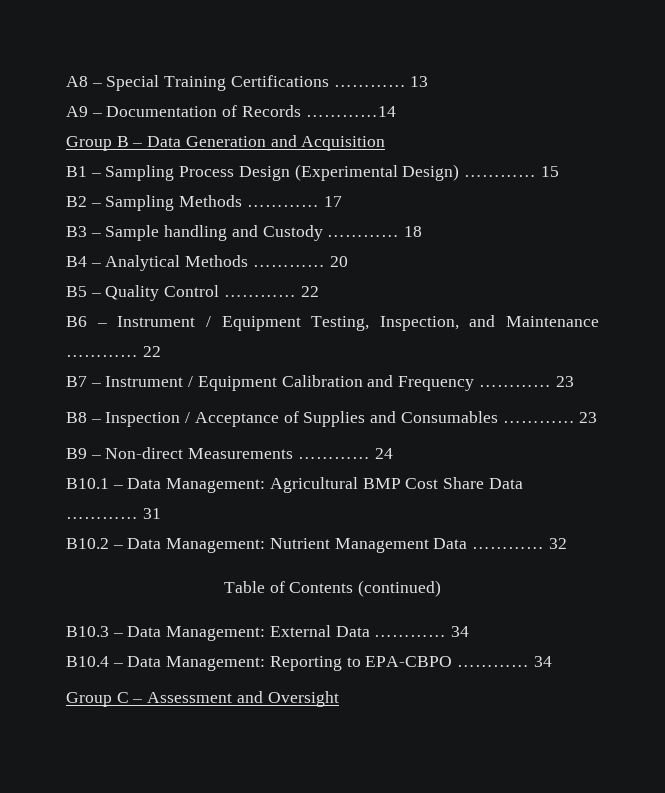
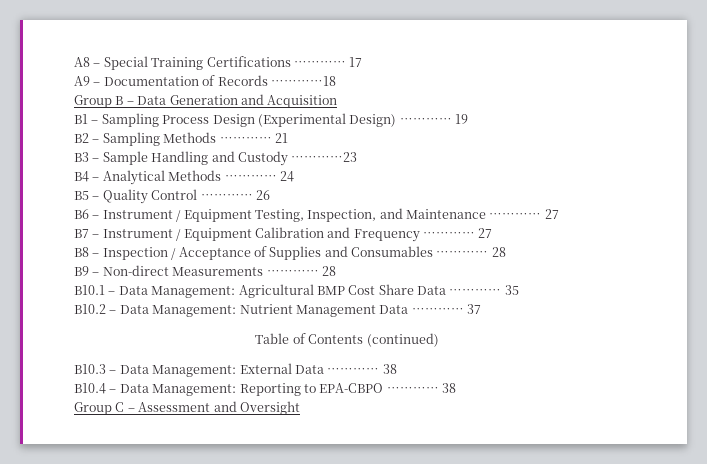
- 13
+ 17
- A9 – Documentation of Records …………14
+ A9 – Documentation of Records …………18
- 15
+ 19
- 17
+ 21
- B3 – Sample handling and Custody ………… 18
+ B3 – Sample Handling and Custody …………23
- 20
+ 24
- B5 – Quality Control ………… 22
+ B5 – Quality Control ………… 26
- B6 – Instrument / Equipment Testing, Inspection, and Maintenance ………… 22
+ B6 – Instrument / Equipment Testing, Inspection, and Maintenance ………… 27
- B7 – Instrument / Equipment Calibration and Frequency ………… 23
+ B7 – Instrument / Equipment Calibration and Frequency ………… 27
- B8 – Inspection / Acceptance of Supplies and Consumables ………… 23
+ B8 – Inspection / Acceptance of Supplies and Consumables ………… 28
- B9 – Non-direct Measurements ………… 24
+ B9 – Non-direct Measurements ………… 28
- 31
+ 35
- 32
+ 37
- B10.3 – Data Management: External Data ………… 34
+ B10.3 – Data Management: External Data ………… 38
- B10.4 – Data Management: Reporting to EPA-CBPO ………… 34
+ B10.4 – Data Management: Reporting to EPA-CBPO ………… 38

